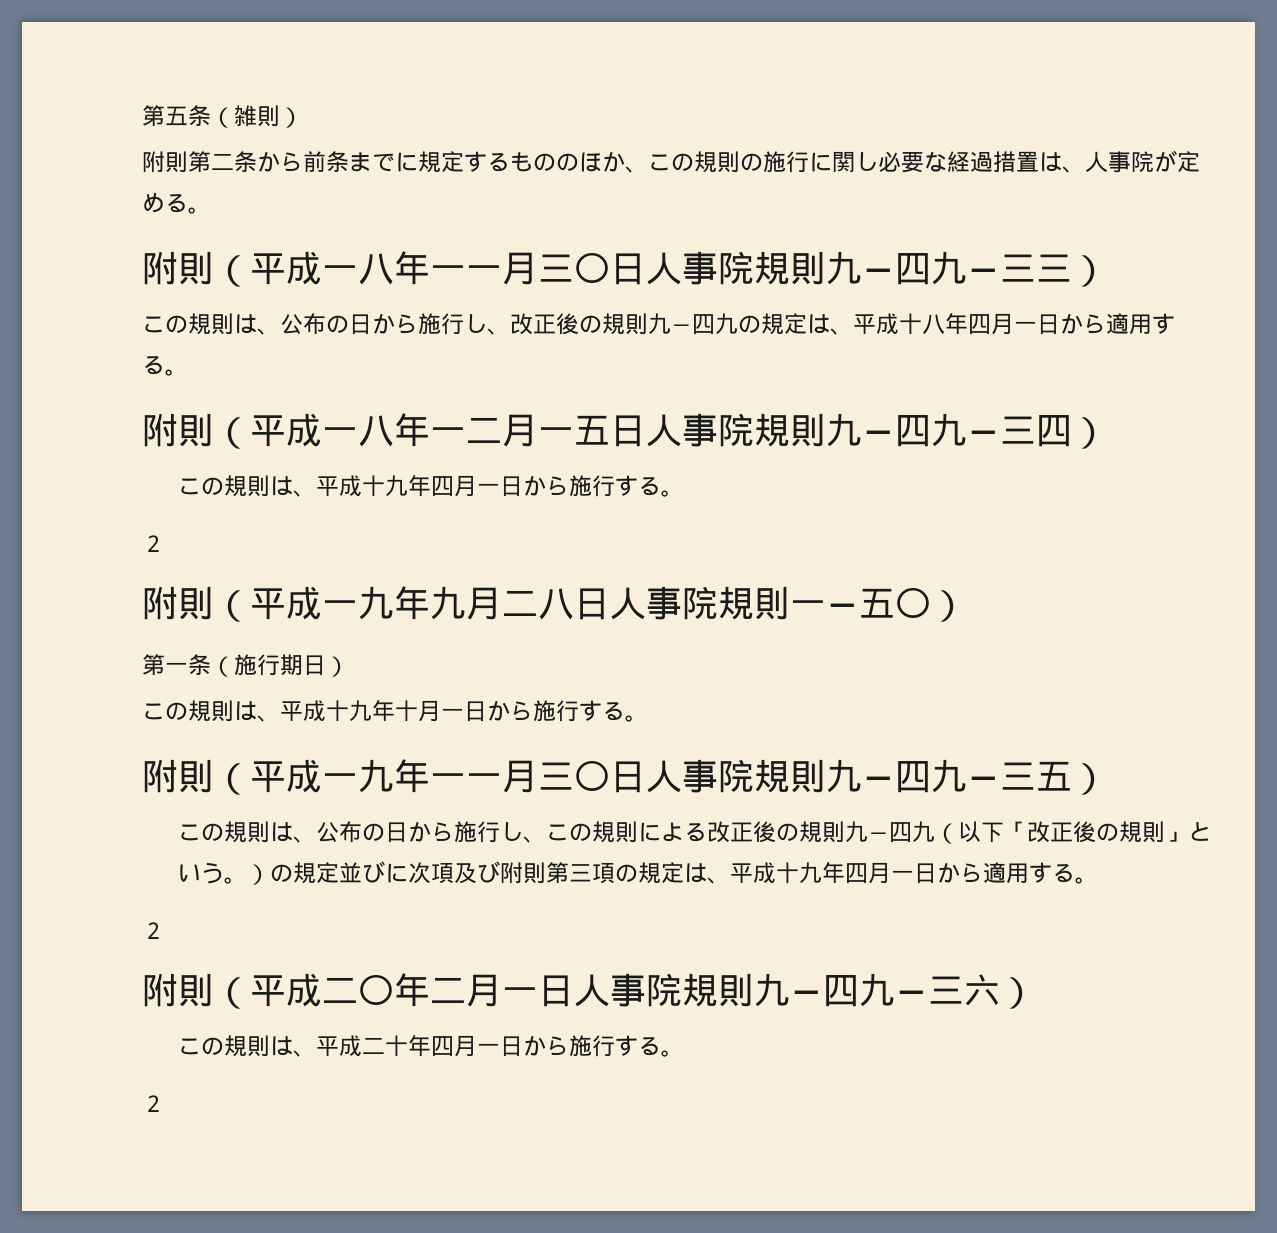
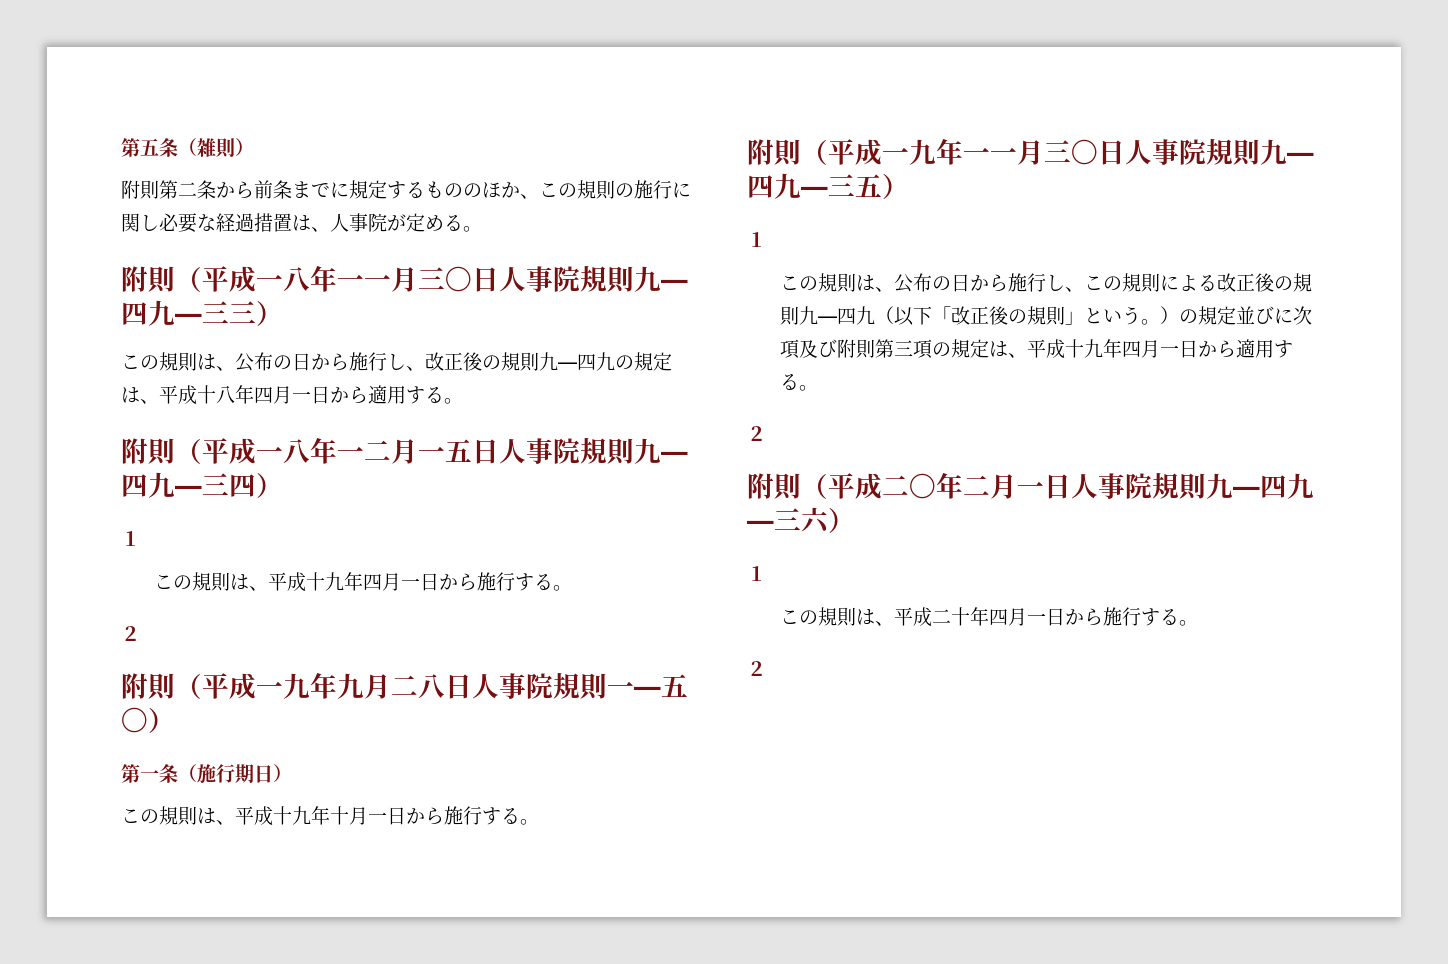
  附則（平成一八年一二月一五日人事院規則九―四九―三四）
+ １
  附則（平成一九年一一月三〇日人事院規則九―四九―三五）
+ １
  附則（平成二〇年二月一日人事院規則九―四九―三六）
+ １

